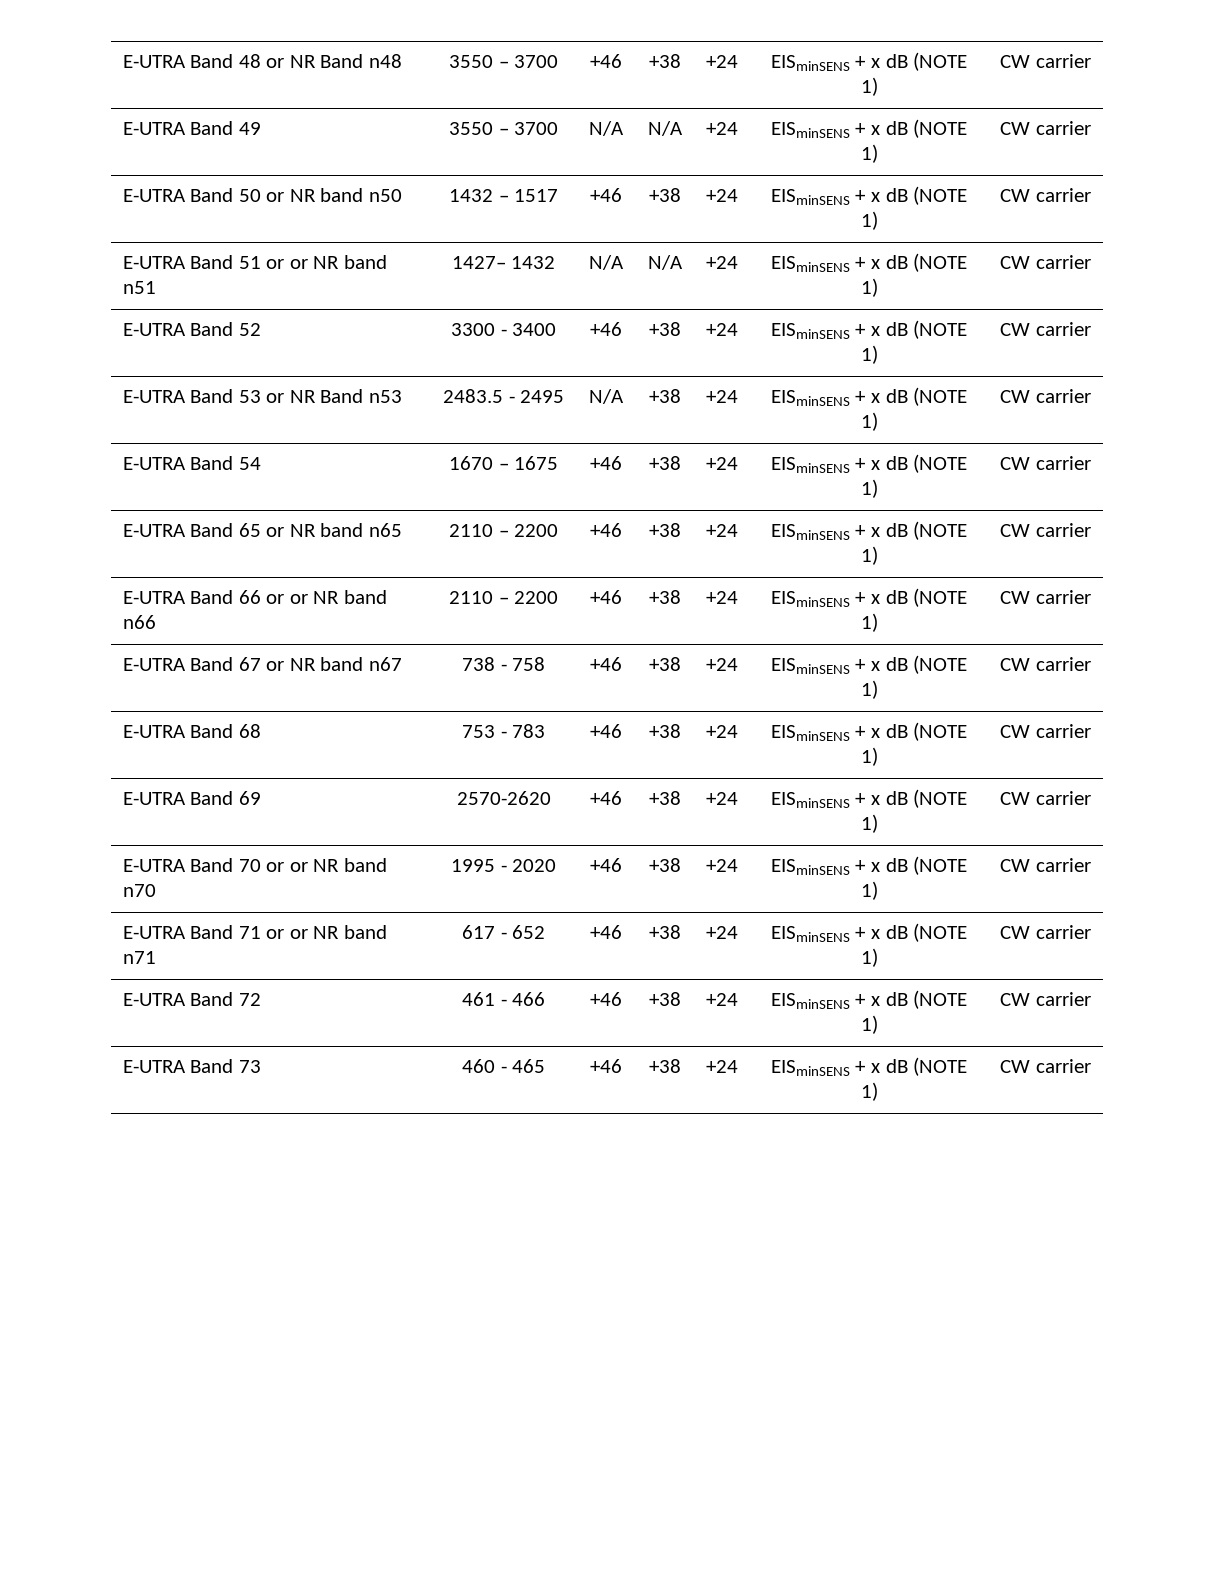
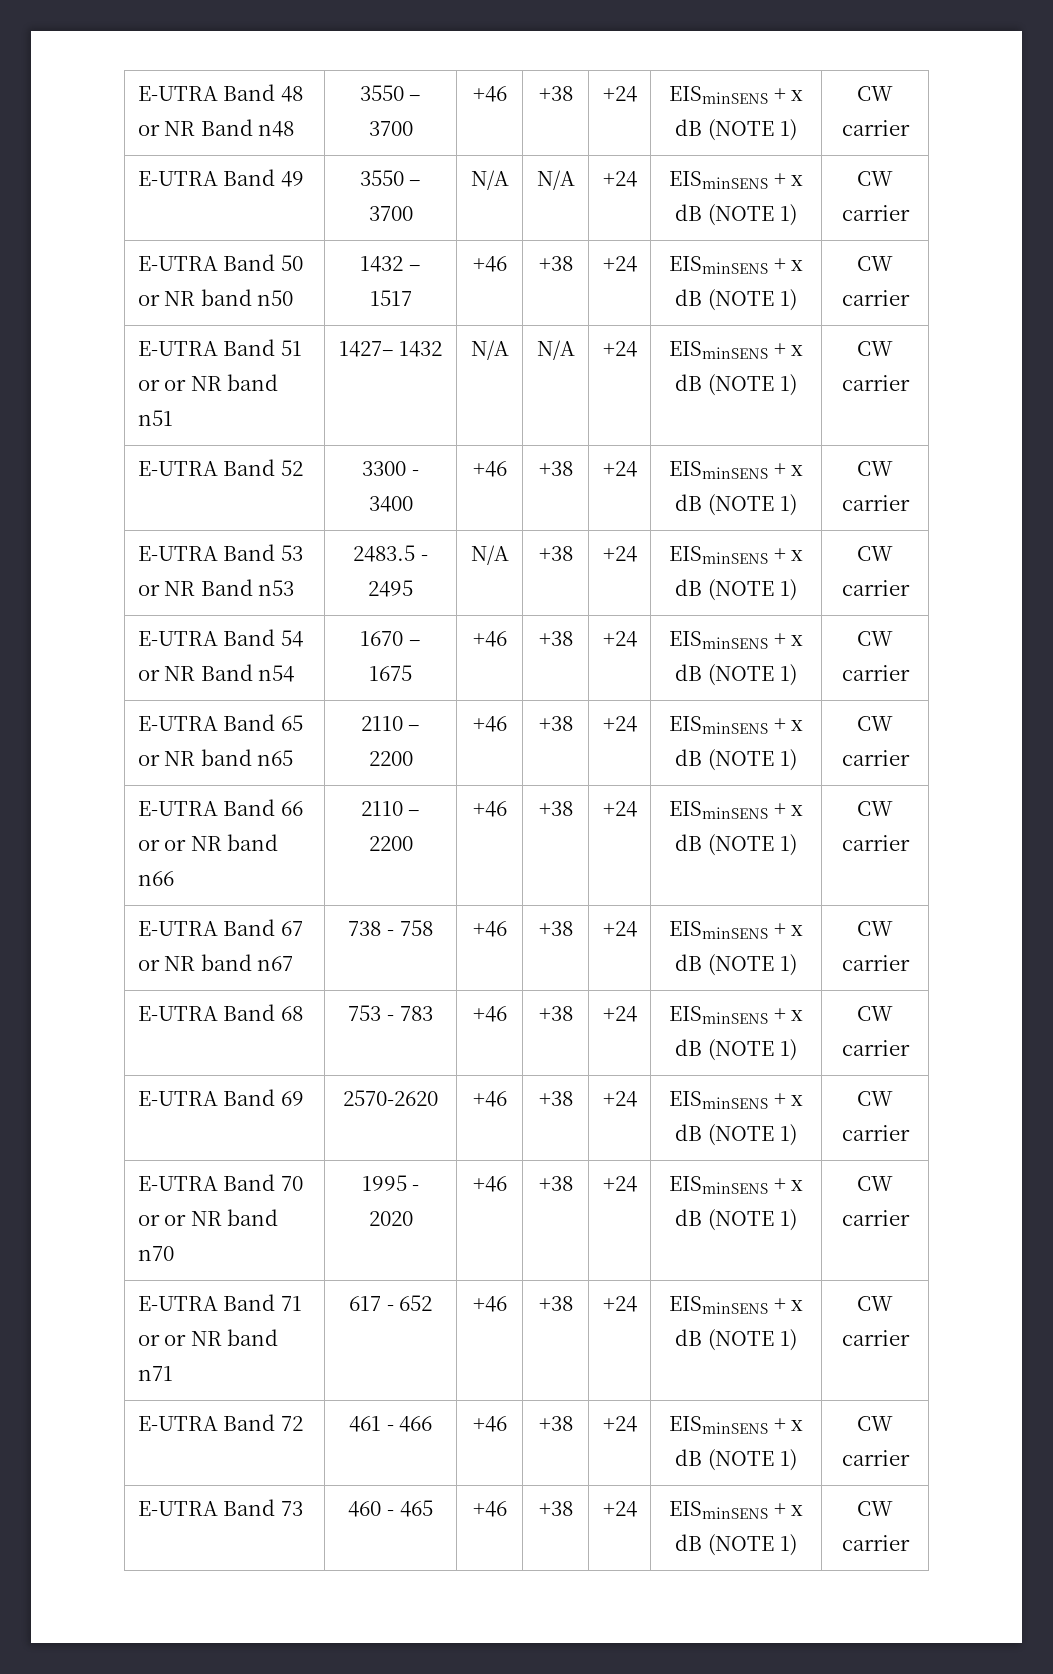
- E-UTRA Band 54 | 1670 – 1675 | +46 | +38 | +24 | EISminSENS + x dB (NOTE 1) | CW carrier
+ E-UTRA Band 54 or NR Band n54 | 1670 – 1675 | +46 | +38 | +24 | EISminSENS + x dB (NOTE 1) | CW carrier

